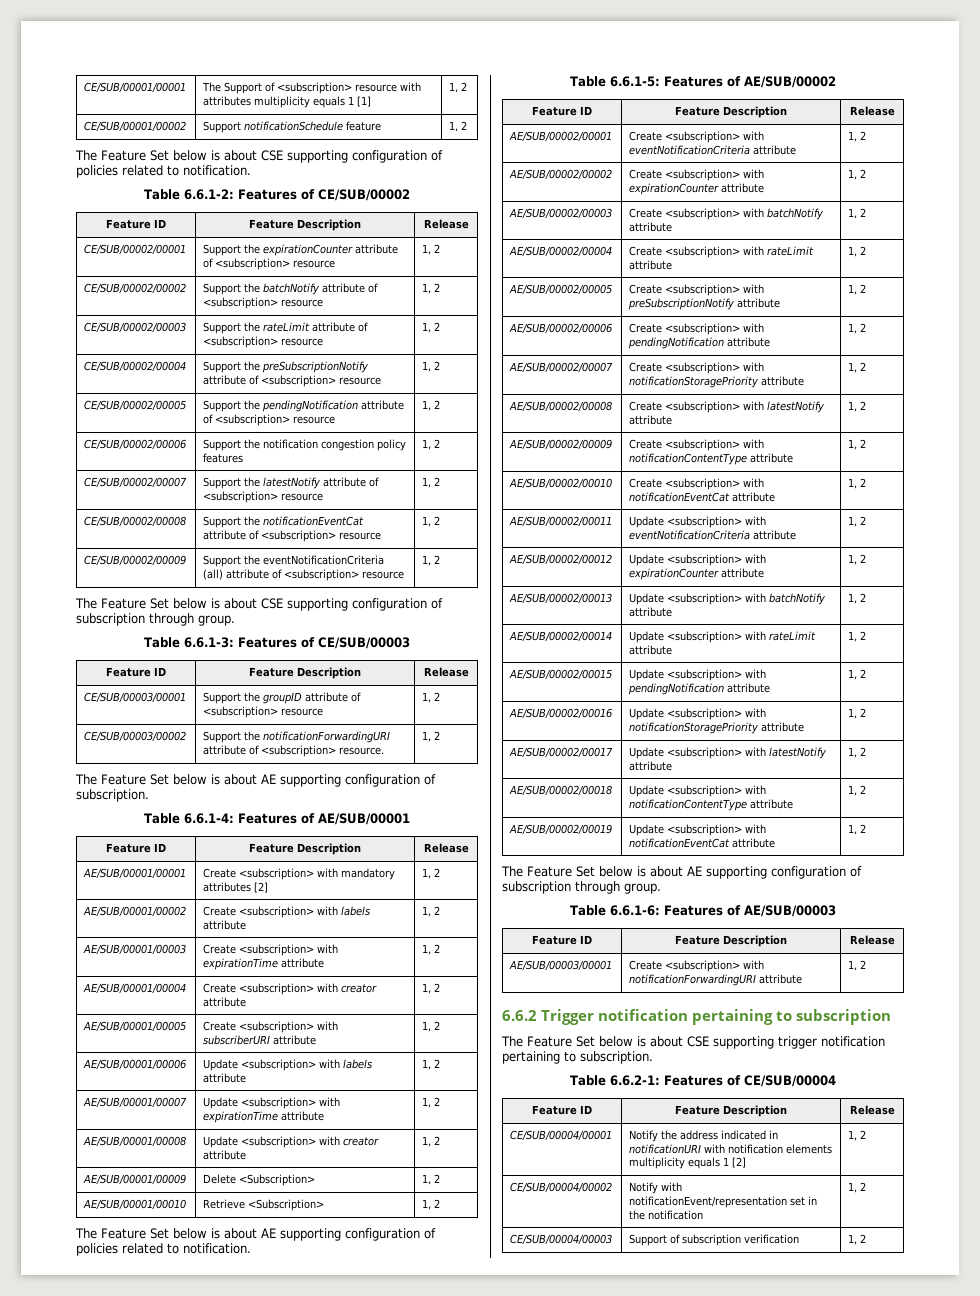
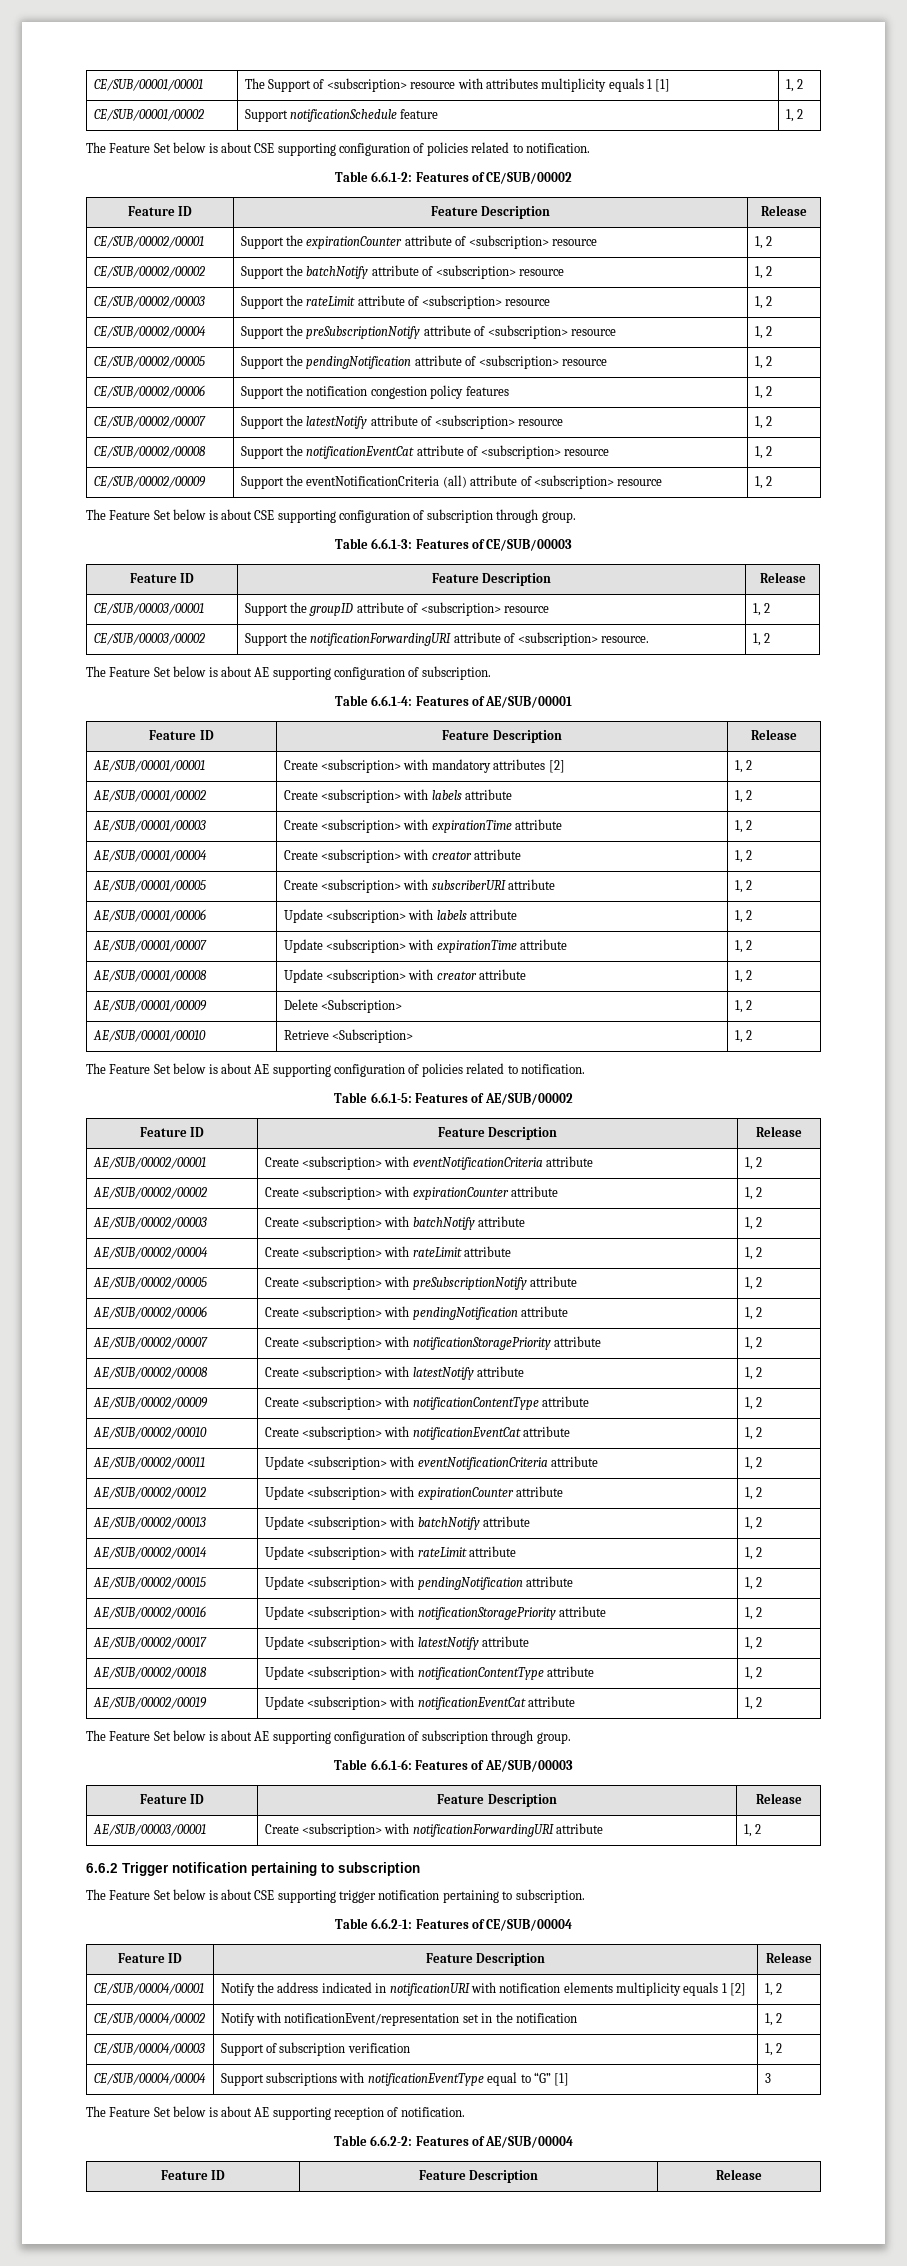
+ CE/SUB/00004/00004 | Support subscriptions with notificationEventType equal to “G” [1] | 3
+ The Feature Set below is about AE supporting reception of notification.
+ Table 6.6.2-2: Features of AE/SUB/00004
+ Feature ID | Feature Description | Release

